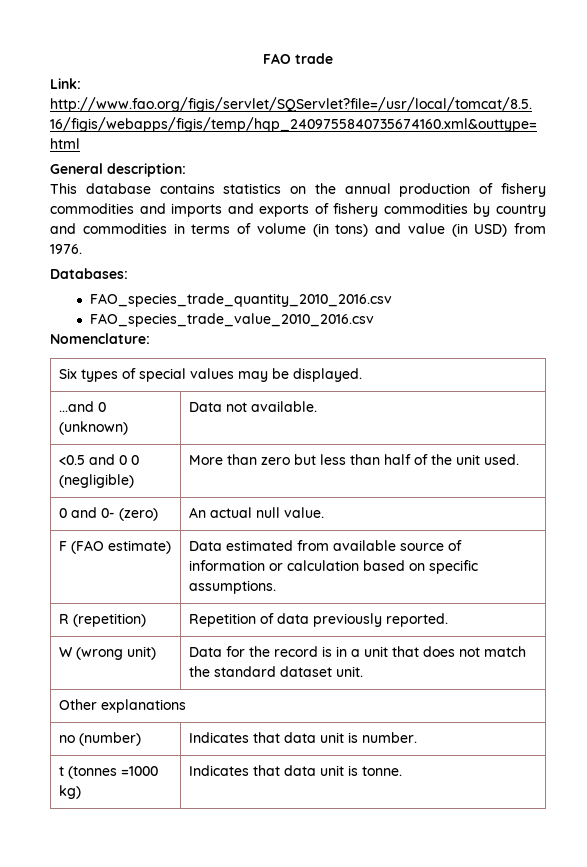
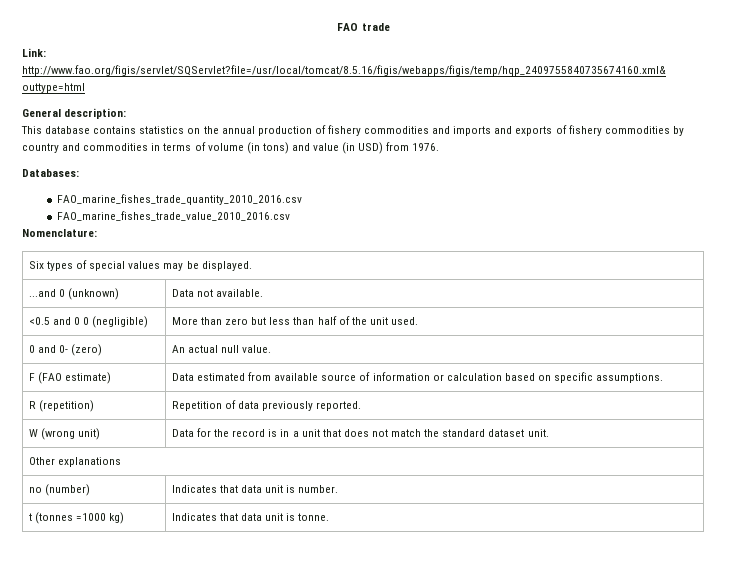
- FAO_species_trade_quantity_2010_2016.csv
- FAO_species_trade_value_2010_2016.csv
+ FAO_marine_fishes_trade_quantity_2010_2016.csv
+ FAO_marine_fishes_trade_value_2010_2016.csv

